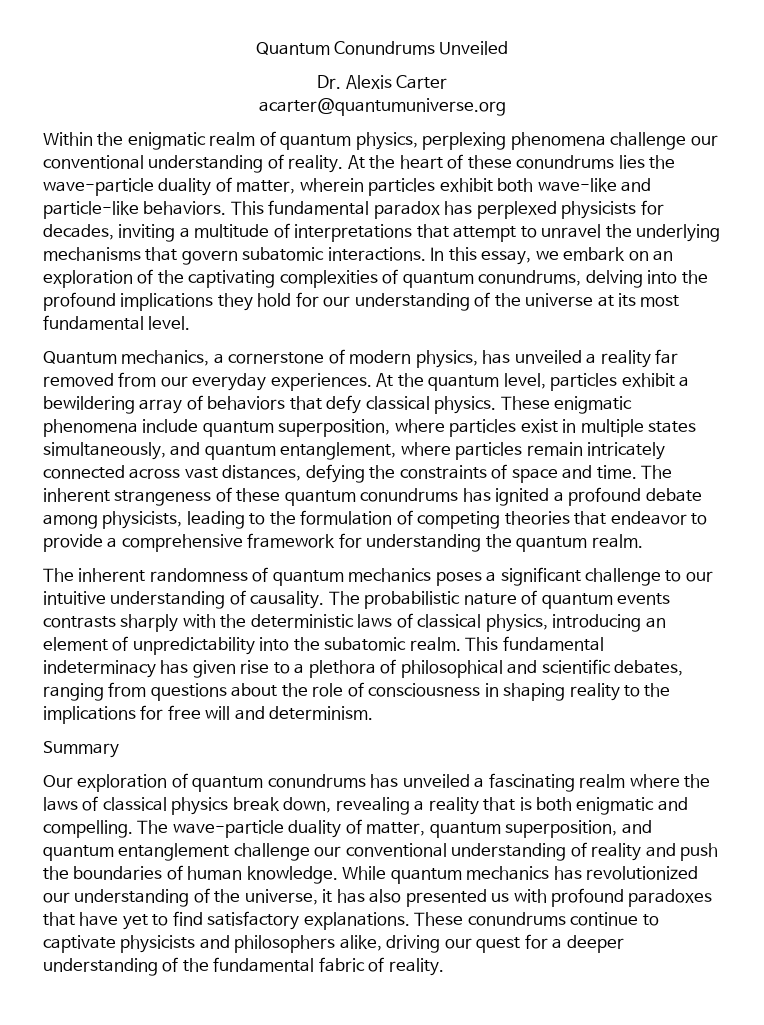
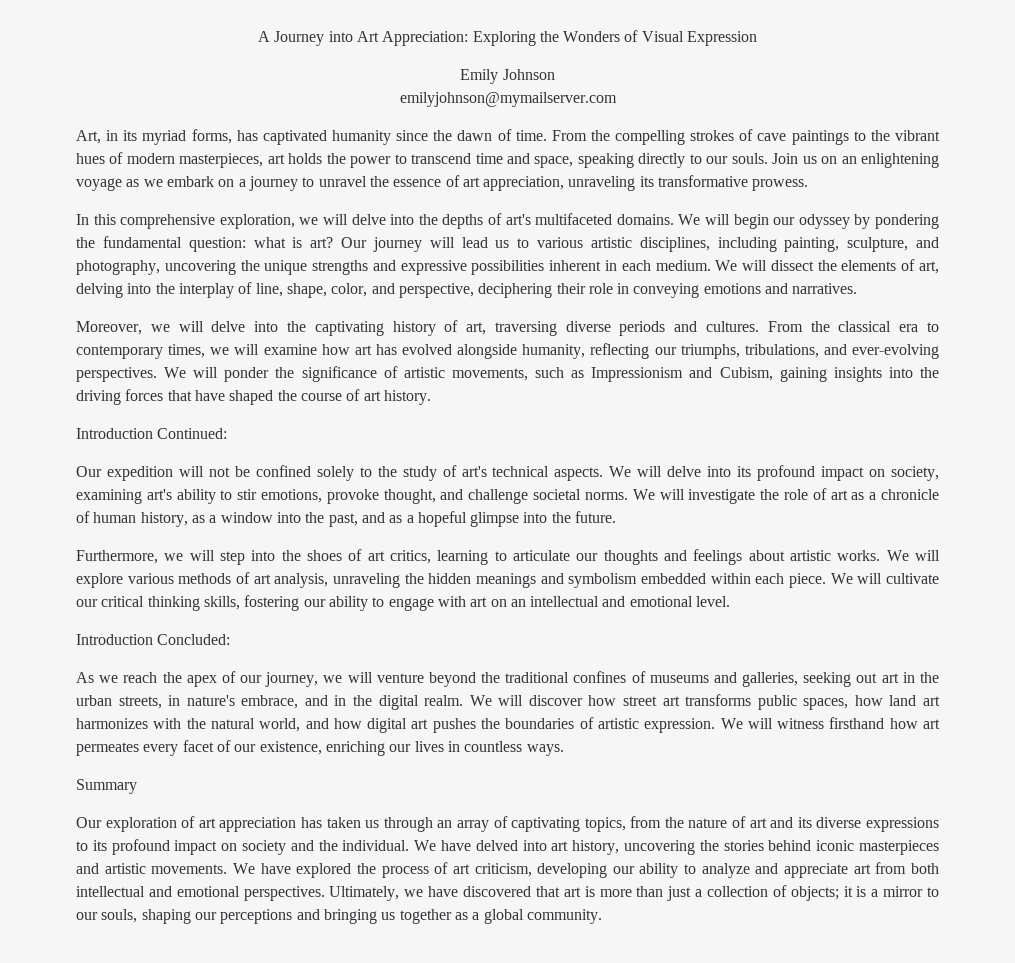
- Quantum Conundrums Unveiled
- Dr. Alexis Carter
- acarter@quantumuniverse.org
- Within the enigmatic realm of quantum physics, perplexing phenomena challenge our conventional understanding of reality. At the heart of these conundrums lies the wave-particle duality of matter, wherein particles exhibit both wave-like and particle-like behaviors. This fundamental paradox has perplexed physicists for decades, inviting a multitude of interpretations that attempt to unravel the underlying mechanisms that govern subatomic interactions. In this essay, we embark on an exploration of the captivating complexities of quantum conundrums, delving into the profound implications they hold for our understanding of the universe at its most fundamental level.
- Quantum mechanics, a cornerstone of modern physics, has unveiled a reality far removed from our everyday experiences. At the quantum level, particles exhibit a bewildering array of behaviors that defy classical physics. These enigmatic phenomena include quantum superposition, where particles exist in multiple states simultaneously, and quantum entanglement, where particles remain intricately connected across vast distances, defying the constraints of space and time. The inherent strangeness of these quantum conundrums has ignited a profound debate among physicists, leading to the formulation of competing theories that endeavor to provide a comprehensive framework for understanding the quantum realm.
- The inherent randomness of quantum mechanics poses a significant challenge to our intuitive understanding of causality. The probabilistic nature of quantum events contrasts sharply with the deterministic laws of classical physics, introducing an element of unpredictability into the subatomic realm. This fundamental indeterminacy has given rise to a plethora of philosophical and scientific debates, ranging from questions about the role of consciousness in shaping reality to the implications for free will and determinism.
+ A Journey into Art Appreciation: Exploring the Wonders of Visual Expression
+ Emily Johnson
+ emilyjohnson@mymailserver.com
+ Art, in its myriad forms, has captivated humanity since the dawn of time. From the compelling strokes of cave paintings to the vibrant hues of modern masterpieces, art holds the power to transcend time and space, speaking directly to our souls. Join us on an enlightening voyage as we embark on a journey to unravel the essence of art appreciation, unraveling its transformative prowess.
+ In this comprehensive exploration, we will delve into the depths of art's multifaceted domains. We will begin our odyssey by pondering the fundamental question: what is art? Our journey will lead us to various artistic disciplines, including painting, sculpture, and photography, uncovering the unique strengths and expressive possibilities inherent in each medium. We will dissect the elements of art, delving into the interplay of line, shape, color, and perspective, deciphering their role in conveying emotions and narratives.
+ Moreover, we will delve into the captivating history of art, traversing diverse periods and cultures. From the classical era to contemporary times, we will examine how art has evolved alongside humanity, reflecting our triumphs, tribulations, and ever-evolving perspectives. We will ponder the significance of artistic movements, such as Impressionism and Cubism, gaining insights into the driving forces that have shaped the course of art history.
+ Introduction Continued:
+ Our expedition will not be confined solely to the study of art's technical aspects. We will delve into its profound impact on society, examining art's ability to stir emotions, provoke thought, and challenge societal norms. We will investigate the role of art as a chronicle of human history, as a window into the past, and as a hopeful glimpse into the future.
+ Furthermore, we will step into the shoes of art critics, learning to articulate our thoughts and feelings about artistic works. We will explore various methods of art analysis, unraveling the hidden meanings and symbolism embedded within each piece. We will cultivate our critical thinking skills, fostering our ability to engage with art on an intellectual and emotional level.
+ Introduction Concluded:
+ As we reach the apex of our journey, we will venture beyond the traditional confines of museums and galleries, seeking out art in the urban streets, in nature's embrace, and in the digital realm. We will discover how street art transforms public spaces, how land art harmonizes with the natural world, and how digital art pushes the boundaries of artistic expression. We will witness firsthand how art permeates every facet of our existence, enriching our lives in countless ways.
  Summary
- Our exploration of quantum conundrums has unveiled a fascinating realm where the laws of classical physics break down, revealing a reality that is both enigmatic and compelling. The wave-particle duality of matter, quantum superposition, and quantum entanglement challenge our conventional understanding of reality and push the boundaries of human knowledge. While quantum mechanics has revolutionized our understanding of the universe, it has also presented us with profound paradoxes that have yet to find satisfactory explanations. These conundrums continue to captivate physicists and philosophers alike, driving our quest for a deeper understanding of the fundamental fabric of reality.
+ Our exploration of art appreciation has taken us through an array of captivating topics, from the nature of art and its diverse expressions to its profound impact on society and the individual. We have delved into art history, uncovering the stories behind iconic masterpieces and artistic movements. We have explored the process of art criticism, developing our ability to analyze and appreciate art from both intellectual and emotional perspectives. Ultimately, we have discovered that art is more than just a collection of objects; it is a mirror to our souls, shaping our perceptions and bringing us together as a global community.

